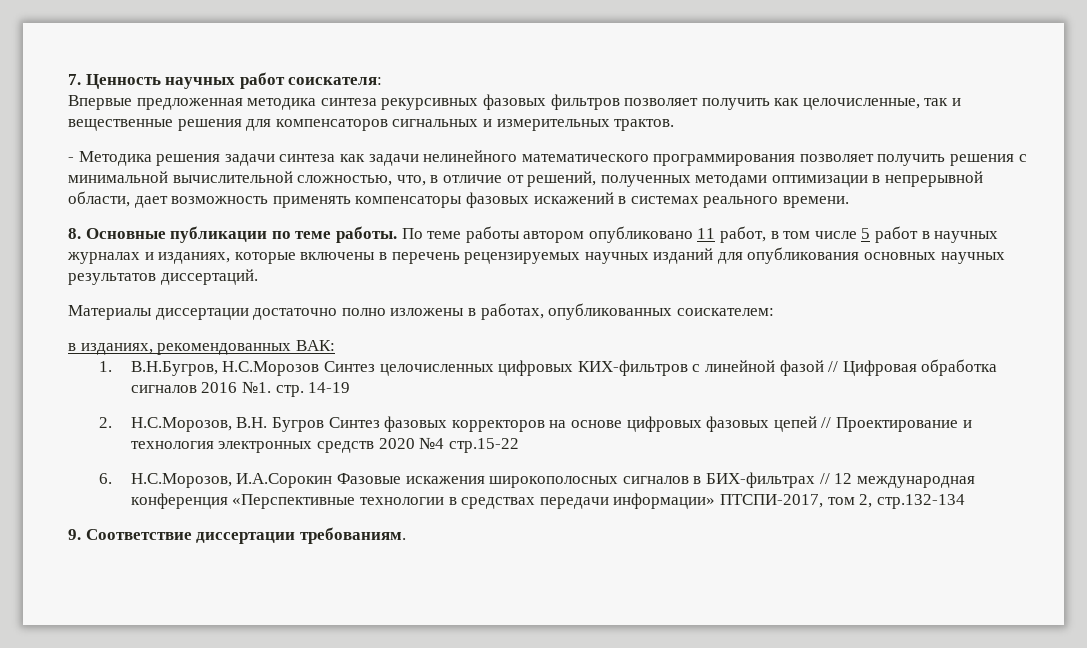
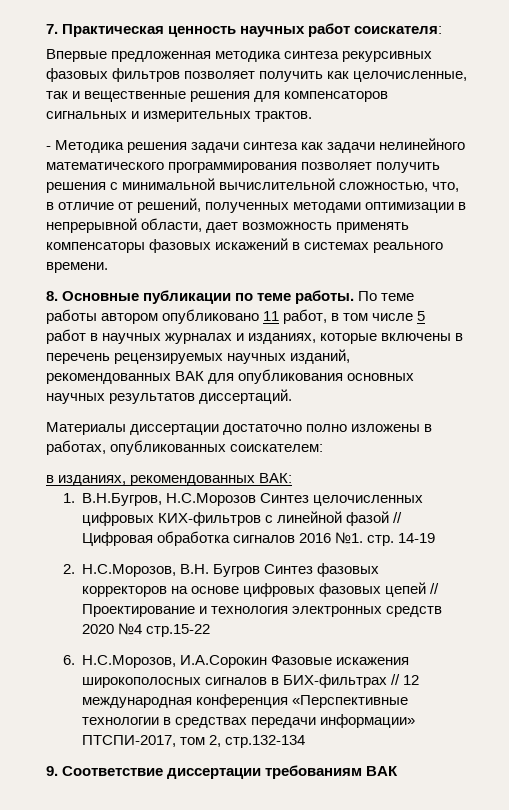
- 7. Ценность научных работ соискателя:
+ 7. Практическая ценность научных работ соискателя:
- По теме работы автором опубликовано 11 работ, в том числе 5 работ в научных журналах и изданиях, которые включены в перечень рецензируемых научных изданий для опубликования основных научных результатов диссертаций.
+ По теме работы автором опубликовано 11 работ, в том числе 5 работ в научных журналах и изданиях, которые включены в перечень рецензируемых научных изданий, рекомендованных ВАК для опубликования основных научных результатов диссертаций.
- 9. Соответствие диссертации требованиям.
+ 9. Соответствие диссертации требованиям ВАК

